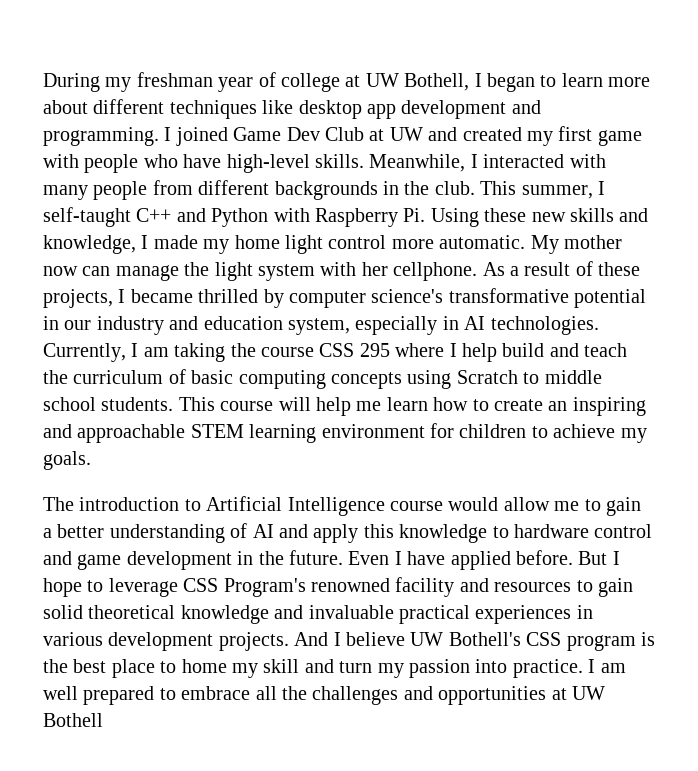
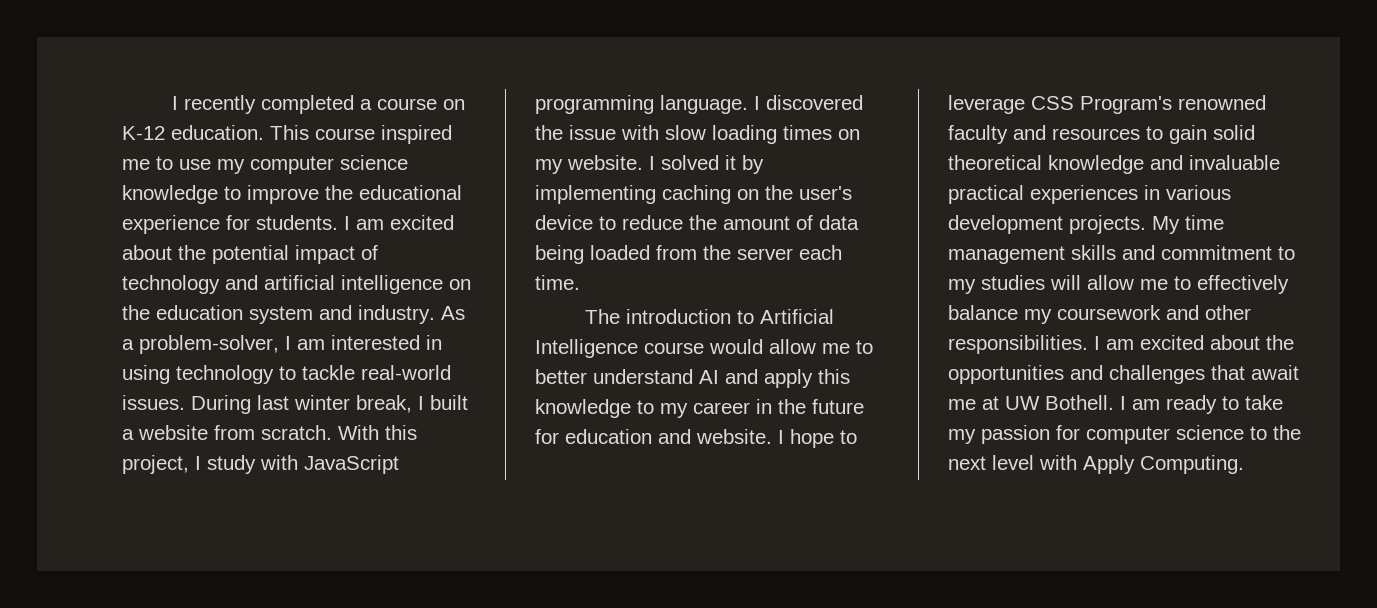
- During my freshman year of college at UW Bothell, I began to learn more about different techniques like desktop app development and programming. I joined Game Dev Club at UW and created my first game with people who have high-level skills. Meanwhile, I interacted with many people from different backgrounds in the club. This summer, I self-taught C++ and Python with Raspberry Pi. Using these new skills and knowledge, I made my home light control more automatic. My mother now can manage the light system with her cellphone. As a result of these projects, I became thrilled by computer science's transformative potential in our industry and education system, especially in AI technologies. Currently, I am taking the course CSS 295 where I help build and teach the curriculum of basic computing concepts using Scratch to middle school students. This course will help me learn how to create an inspiring and approachable STEM learning environment for children to achieve my goals.
+ I recently completed a course on K-12 education. This course inspired me to use my computer science knowledge to improve the educational experience for students. I am excited about the potential impact of technology and artificial intelligence on the education system and industry. As a problem-solver, I am interested in using technology to tackle real-world issues. During last winter break, I built a website from scratch. With this project, I study with JavaScript programming language. I discovered the issue with slow loading times on my website. I solved it by implementing caching on the user's device to reduce the amount of data being loaded from the server each time.
- The introduction to Artificial Intelligence course would allow me to gain a better understanding of AI and apply this knowledge to hardware control and game development in the future. Even I have applied before. But I hope to leverage CSS Program's renowned facility and resources to gain solid theoretical knowledge and invaluable practical experiences in various development projects.
+ The introduction to Artificial Intelligence course would allow me to better understand AI and apply this knowledge to my career in the future for education and website. I hope to leverage CSS Program's renowned faculty and resources to gain solid theoretical knowledge and invaluable practical experiences in various development projects.
- And I believe UW Bothell's CSS program is the best place to home my skill and turn my passion into practice. I am well prepared to embrace all the challenges and opportunities at UW Bothell
+ My time management skills and commitment to my studies will allow me to effectively balance my coursework and other responsibilities. I am excited about the opportunities and challenges that await me at UW Bothell. I am ready to take my passion for computer science to the next level with Apply Computing.

